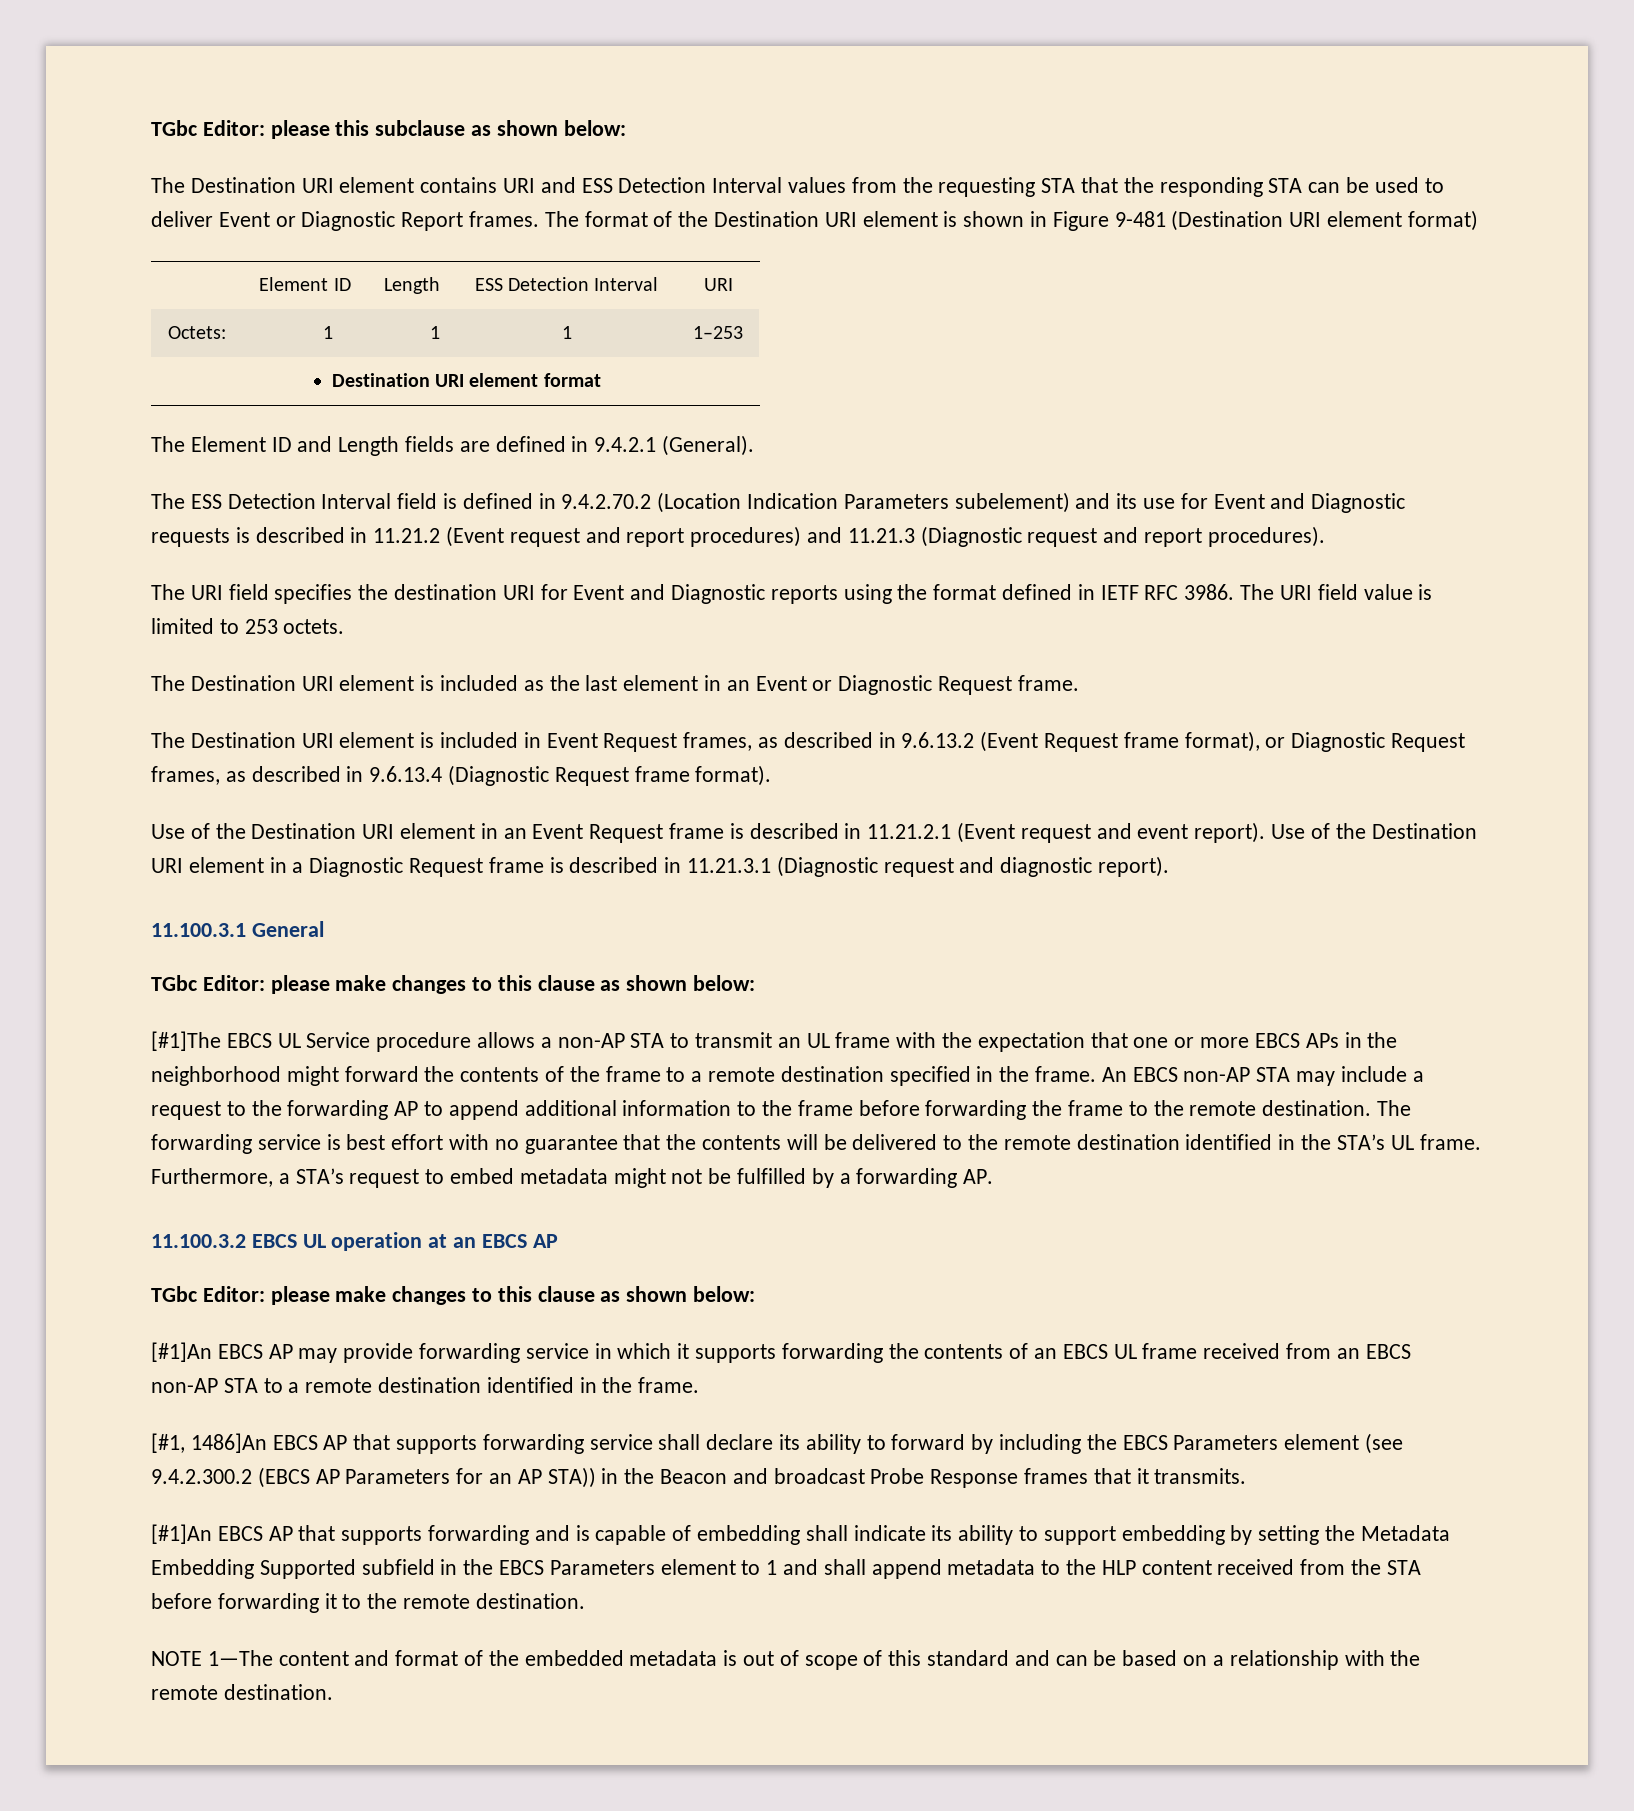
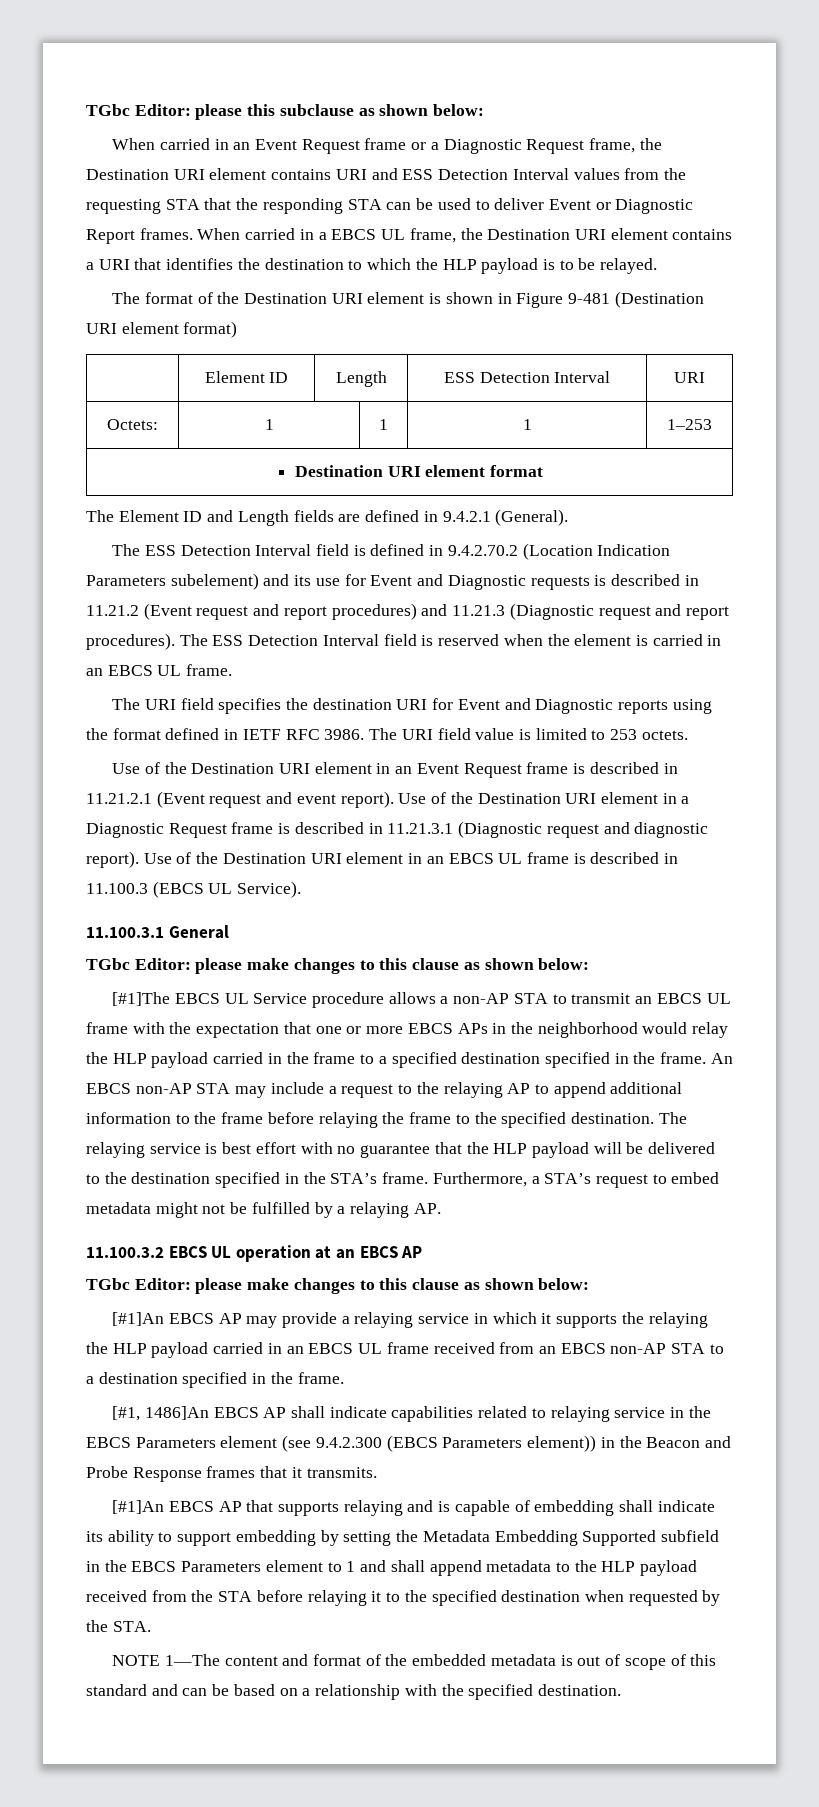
- The Destination URI element contains URI and ESS Detection Interval values from the requesting STA that the responding STA can be used to deliver Event or Diagnostic Report frames. The format of the Destination URI element is shown in Figure 9-481 (Destination URI element format)
+ When carried in an Event Request frame or a Diagnostic Request frame, the Destination URI element contains URI and ESS Detection Interval values from the requesting STA that the responding STA can be used to deliver Event or Diagnostic Report frames. When carried in a EBCS UL frame, the Destination URI element contains a URI that identifies the destination to which the HLP payload is to be relayed.
+ The format of the Destination URI element is shown in Figure 9-481 (Destination URI element format)
+ The ESS Detection Interval field is reserved when the element is carried in an EBCS UL frame.
- The Destination URI element is included as the last element in an Event or Diagnostic Request frame.
- The Destination URI element is included in Event Request frames, as described in 9.6.13.2 (Event Request frame format), or Diagnostic Request frames, as described in 9.6.13.4 (Diagnostic Request frame format).
+ Use of the Destination URI element in an EBCS UL frame is described in 11.100.3 (EBCS UL Service).
- [#1]The EBCS UL Service procedure allows a non-AP STA to transmit an UL frame with the expectation that one or more EBCS APs in the neighborhood might forward the contents of the frame to a remote destination specified in the frame.
+ [#1]The EBCS UL Service procedure allows a non-AP STA to transmit an EBCS UL frame with the expectation that one or more EBCS APs in the neighborhood would relay the HLP payload carried in the frame to a specified destination specified in the frame.
- An EBCS non-AP STA may include a request to the forwarding AP to append additional information to the frame before forwarding the frame to the remote destination.
+ An EBCS non-AP STA may include a request to the relaying AP to append additional information to the frame before relaying the frame to the specified destination.
- The forwarding service is best effort with no guarantee that the contents will be delivered to the remote destination identified in the STA’s UL frame.
+ The relaying service is best effort with no guarantee that the HLP payload will be delivered to the destination specified in the STA’s frame.
- Furthermore, a STA’s request to embed metadata might not be fulfilled by a forwarding AP.
+ Furthermore, a STA’s request to embed metadata might not be fulfilled by a relaying AP.
- [#1]An EBCS AP may provide forwarding service in which it supports forwarding the contents of an EBCS UL frame received from an EBCS non-AP STA to a remote destination identified in the frame.
+ [#1]An EBCS AP may provide a relaying service in which it supports the relaying the HLP payload carried in an EBCS UL frame received from an EBCS non-AP STA to a destination specified in the frame.
- [#1, 1486]An EBCS AP that supports forwarding service shall declare its ability to forward by including the EBCS Parameters element (see 9.4.2.300.2 (EBCS AP Parameters for an AP STA)) in the Beacon and broadcast Probe Response frames that it transmits.
+ [#1, 1486]An EBCS AP shall indicate capabilities related to relaying service in the EBCS Parameters element (see 9.4.2.300 (EBCS Parameters element)) in the Beacon and Probe Response frames that it transmits.
- [#1]An EBCS AP that supports forwarding and is capable of embedding shall indicate its ability to support embedding by setting the Metadata Embedding Supported subfield in the EBCS Parameters element to 1 and shall append metadata to the HLP content received from the STA before forwarding it to the remote destination.
+ [#1]An EBCS AP that supports relaying and is capable of embedding shall indicate its ability to support embedding by setting the Metadata Embedding Supported subfield in the EBCS Parameters element to 1 and shall append metadata to the HLP payload received from the STA before relaying it to the specified destination when requested by the STA.
- NOTE 1—The content and format of the embedded metadata is out of scope of this standard and can be based on a relationship with the remote destination.
+ NOTE 1—The content and format of the embedded metadata is out of scope of this standard and can be based on a relationship with the specified destination.

